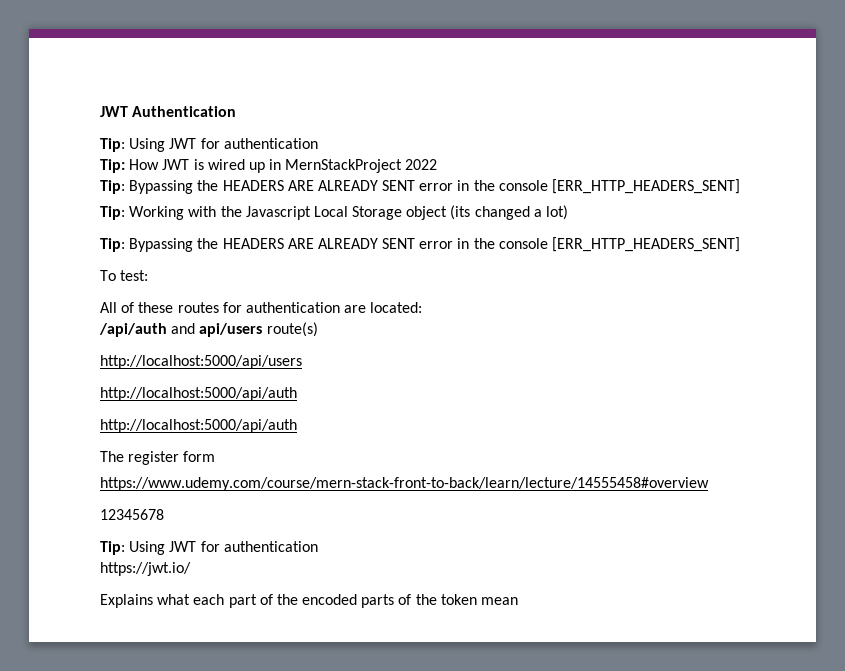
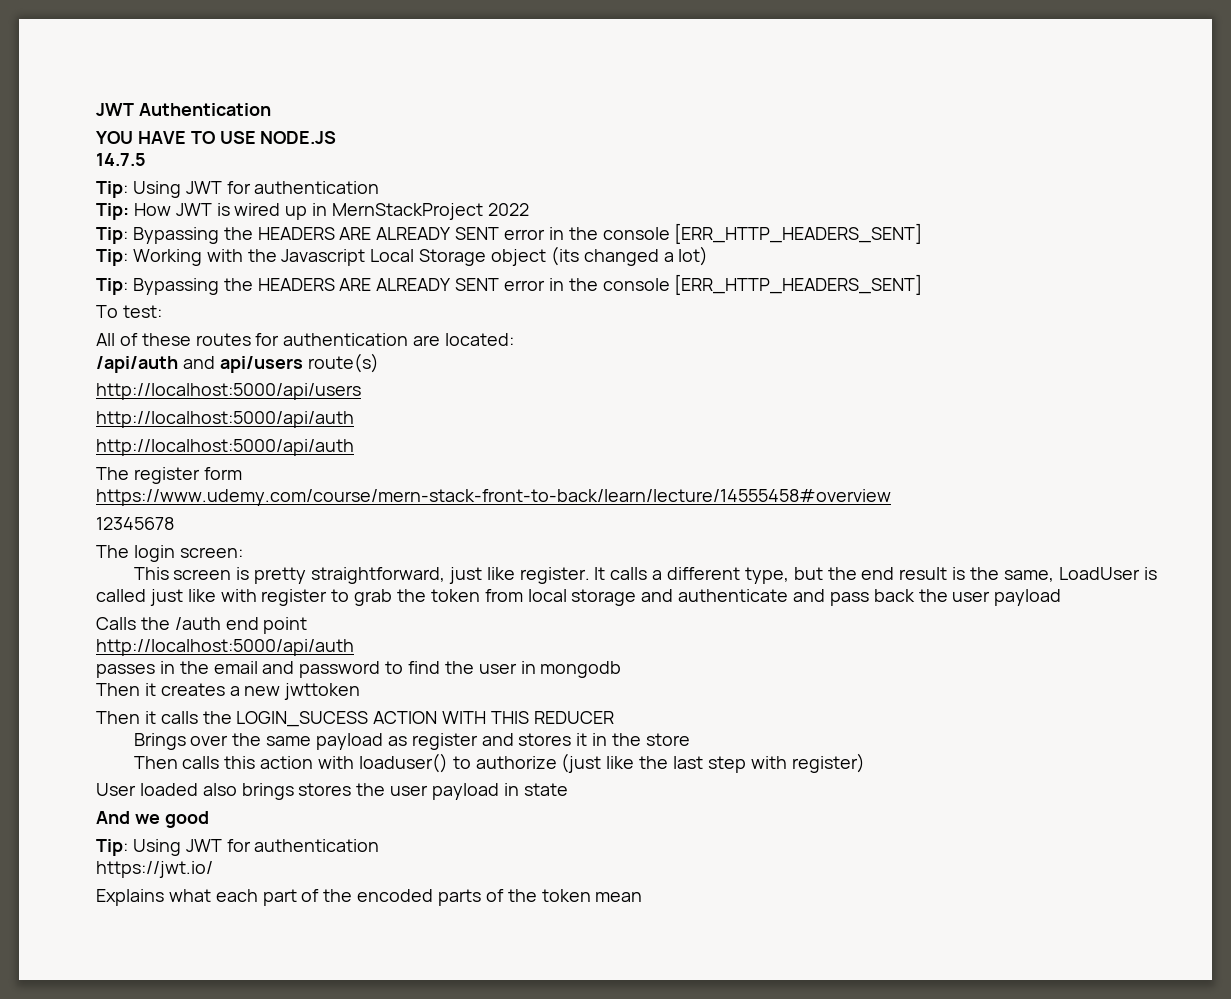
+ YOU HAVE TO USE NODE.JS
+ 14.7.5
+ The login screen:
+ This screen is pretty straightforward, just like register. It calls a different type, but the end result is the same, LoadUser is called just like with register to grab the token from local storage and authenticate and pass back the user payload
+ Calls the /auth end point
+ http://localhost:5000/api/auth
+ passes in the email and password to find the user in mongodb
+ Then it creates a new jwttoken
+ Then it calls the LOGIN_SUCESS ACTION WITH THIS REDUCER
+ Brings over the same payload as register and stores it in the store
+ Then calls this action with loaduser() to authorize (just like the last step with register)
+ User loaded also brings stores the user payload in state
+ And we good

